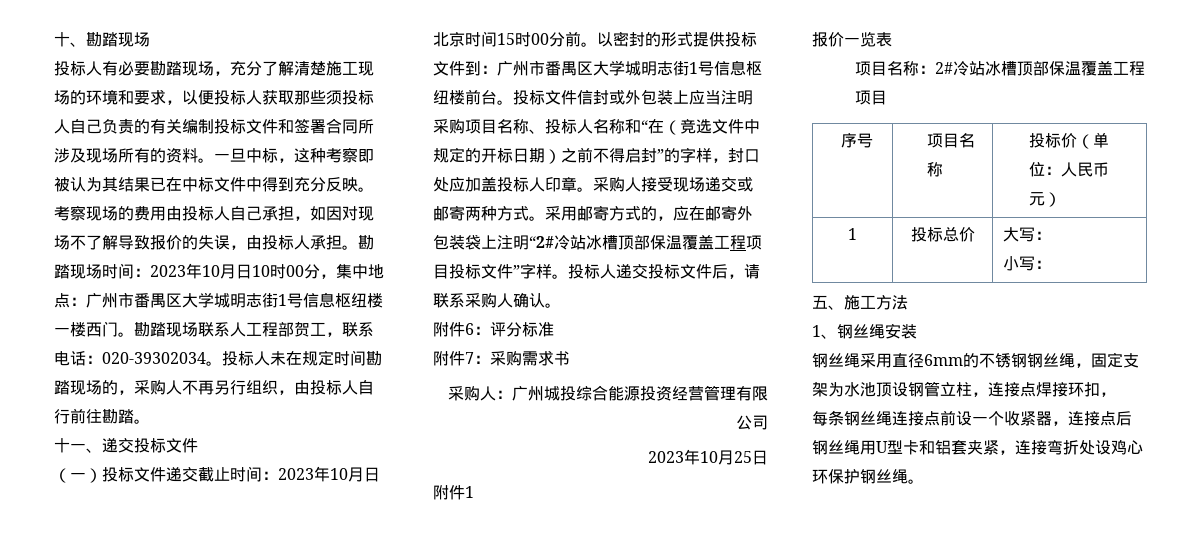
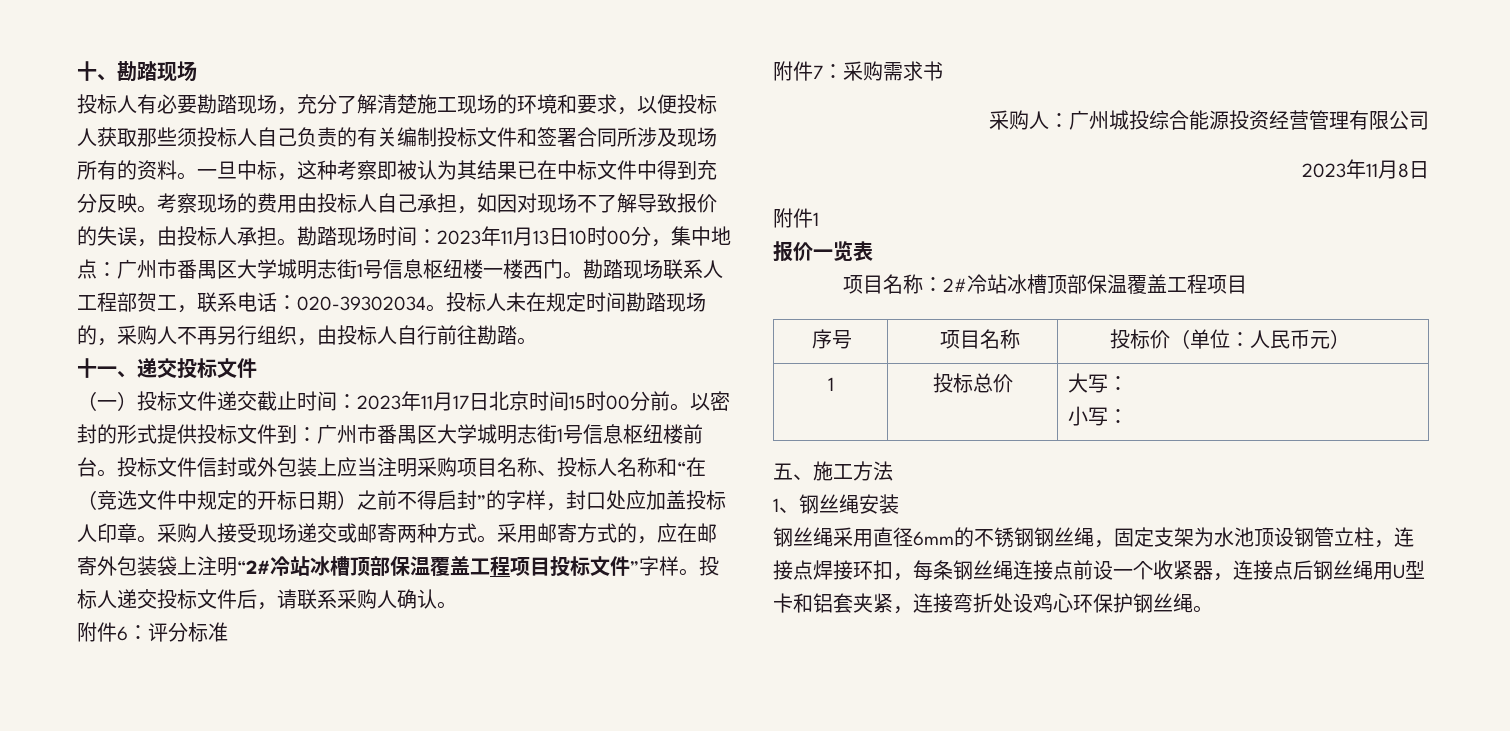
- 勘踏现场时间：2023年10月日10时00分，集中地点：广州市番禺区大学城明志街1号信息枢纽楼一楼西门。
+ 勘踏现场时间：2023年11月13日10时00分，集中地点：广州市番禺区大学城明志街1号信息枢纽楼一楼西门。
- （一）投标文件递交截止时间：2023年10月日北京时间15时00分前。
+ （一）投标文件递交截止时间：2023年11月17日北京时间15时00分前。
- 2023年10月25日
+ 2023年11月8日
- 钢丝绳采用直径6mm的不锈钢钢丝绳，固定支架为水池顶设钢管立柱，连接点焊接环扣，
- 每条钢丝绳连接点前设一个收紧器，连接点后钢丝绳用U型卡和铝套夹紧，连接弯折处设鸡心环保护钢丝绳。
+ 钢丝绳采用直径6mm的不锈钢钢丝绳，固定支架为水池顶设钢管立柱，连接点焊接环扣，每条钢丝绳连接点前设一个收紧器，连接点后钢丝绳用U型卡和铝套夹紧，连接弯折处设鸡心环保护钢丝绳。

